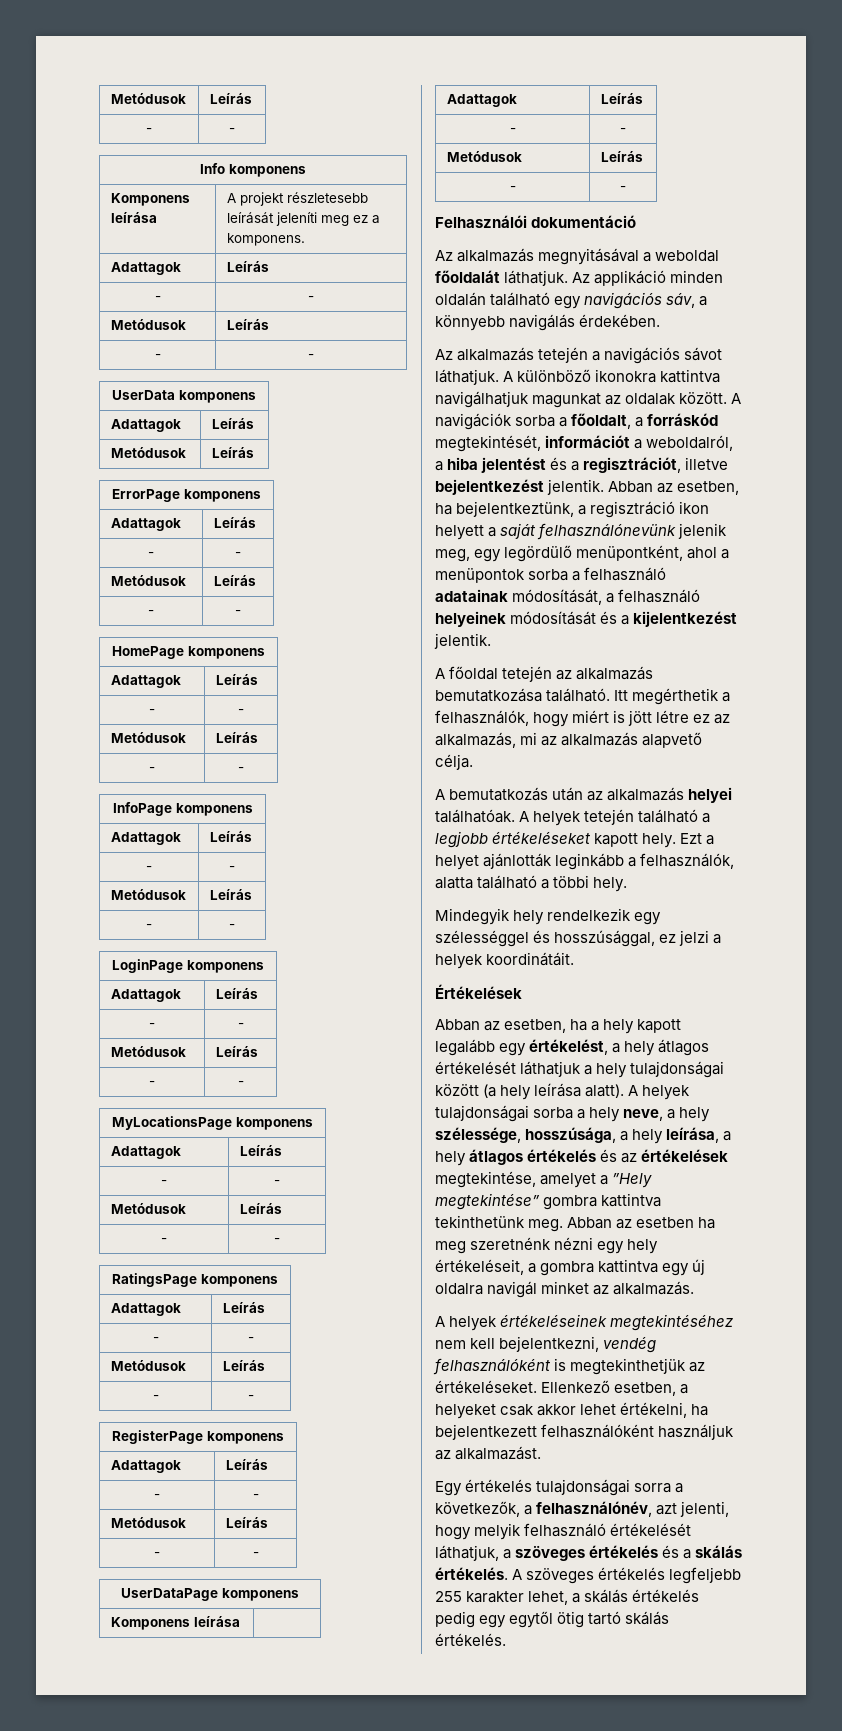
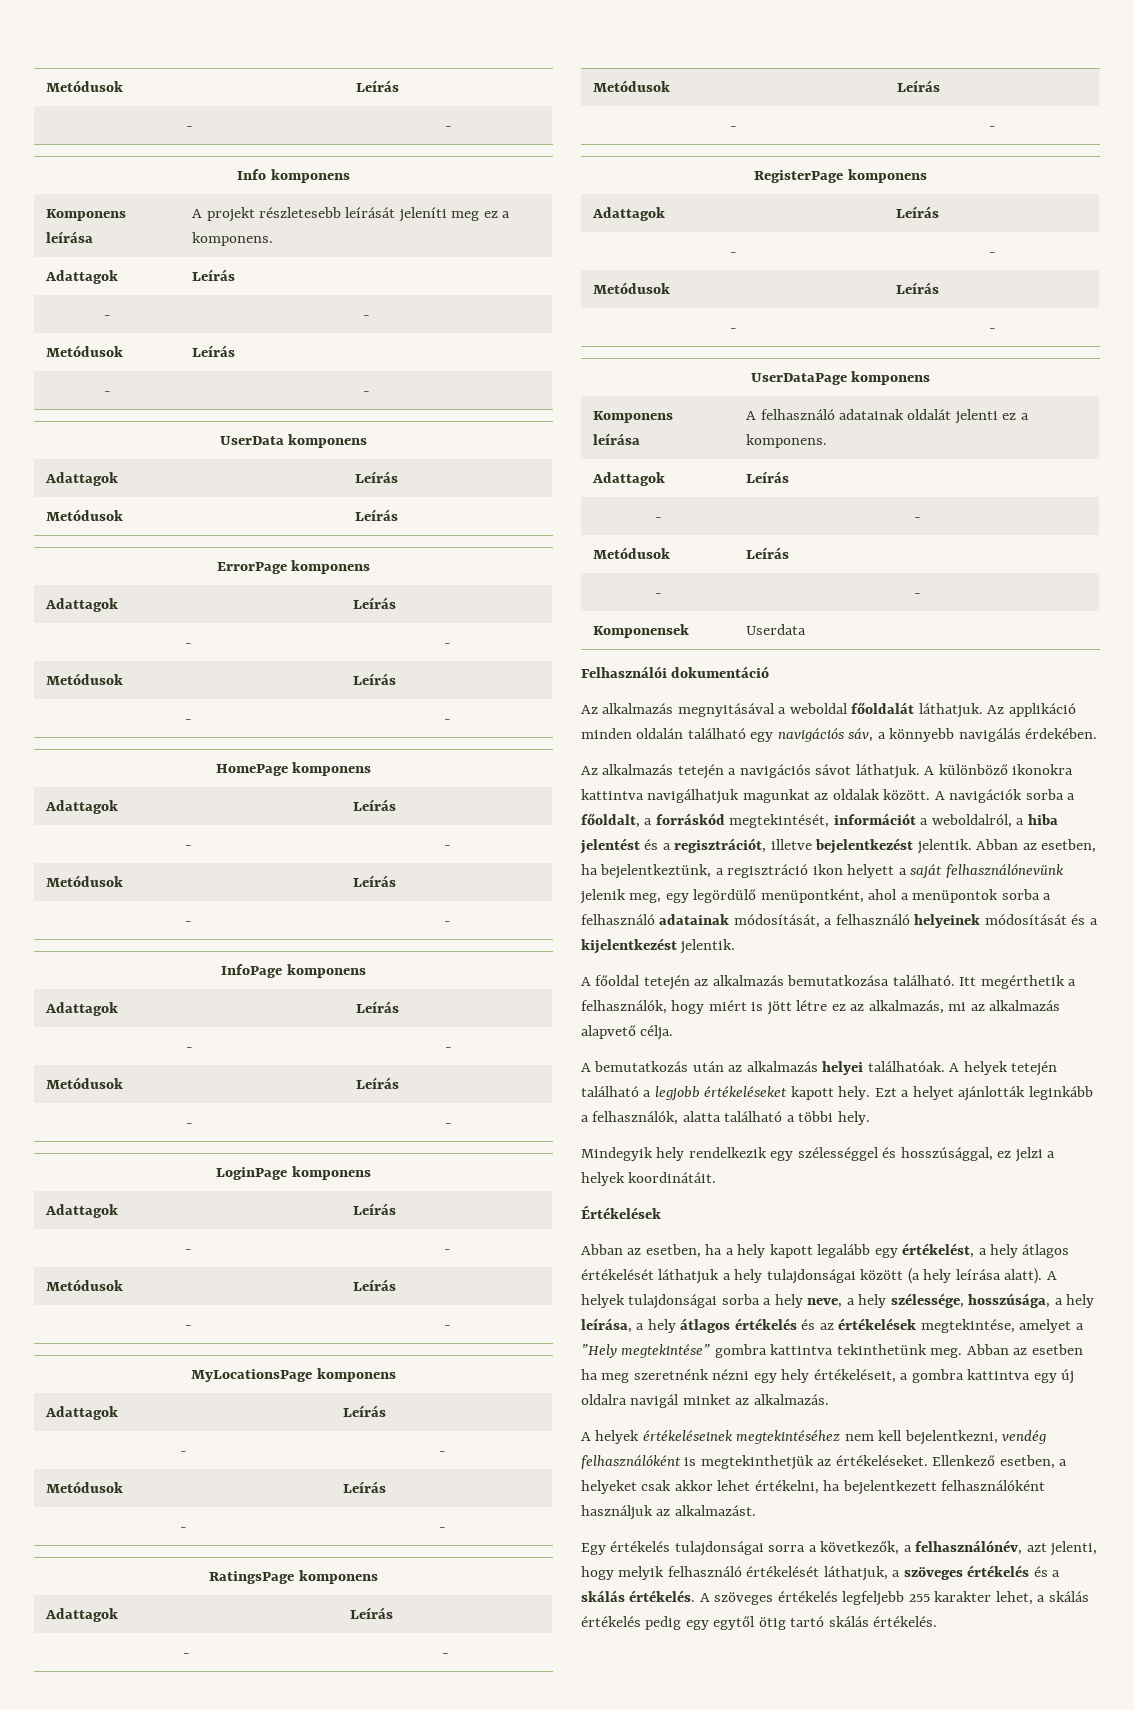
  UserDataPage komponens
- Komponens leírása |
+ Komponens leírása | A felhasználó adatainak oldalát jelenti ez a komponens.
  Adattagok | Leírás
  - | -
  Metódusok | Leírás
  - | -
+ Komponensek | Userdata

